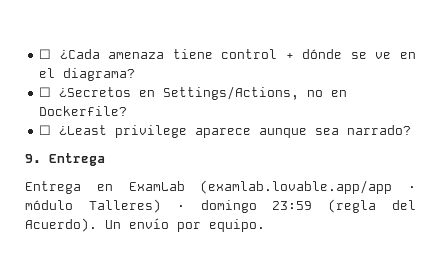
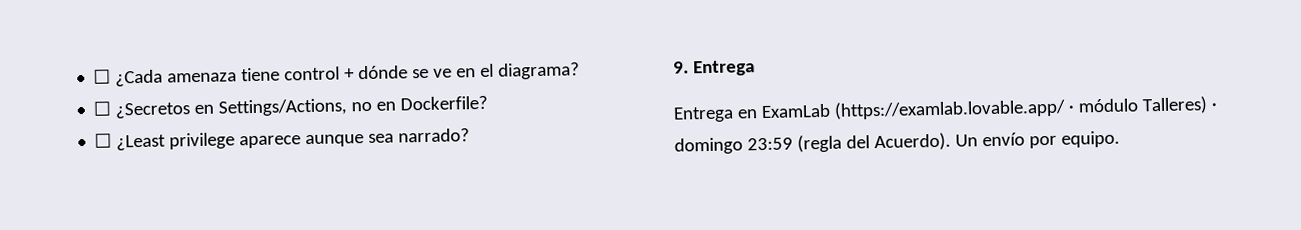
- Entrega en ExamLab (examlab.lovable.app/app · módulo Talleres) · domingo 23:59 (regla del Acuerdo).
+ Entrega en ExamLab (https://examlab.lovable.app/ · módulo Talleres) · domingo 23:59 (regla del Acuerdo).

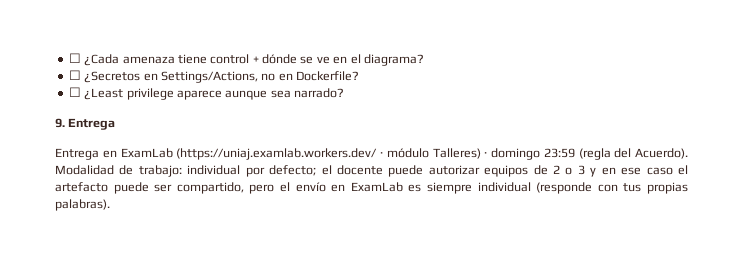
- Entrega en ExamLab (https://examlab.lovable.app/ · módulo Talleres) · domingo 23:59 (regla del Acuerdo).
+ Entrega en ExamLab (https://uniaj.examlab.workers.dev/ · módulo Talleres) · domingo 23:59 (regla del Acuerdo).
- Un envío por equipo.
+ Modalidad de trabajo: individual por defecto; el docente puede autorizar equipos de 2 o 3 y en ese caso el artefacto puede ser compartido, pero el envío en ExamLab es siempre individual (responde con tus propias palabras).

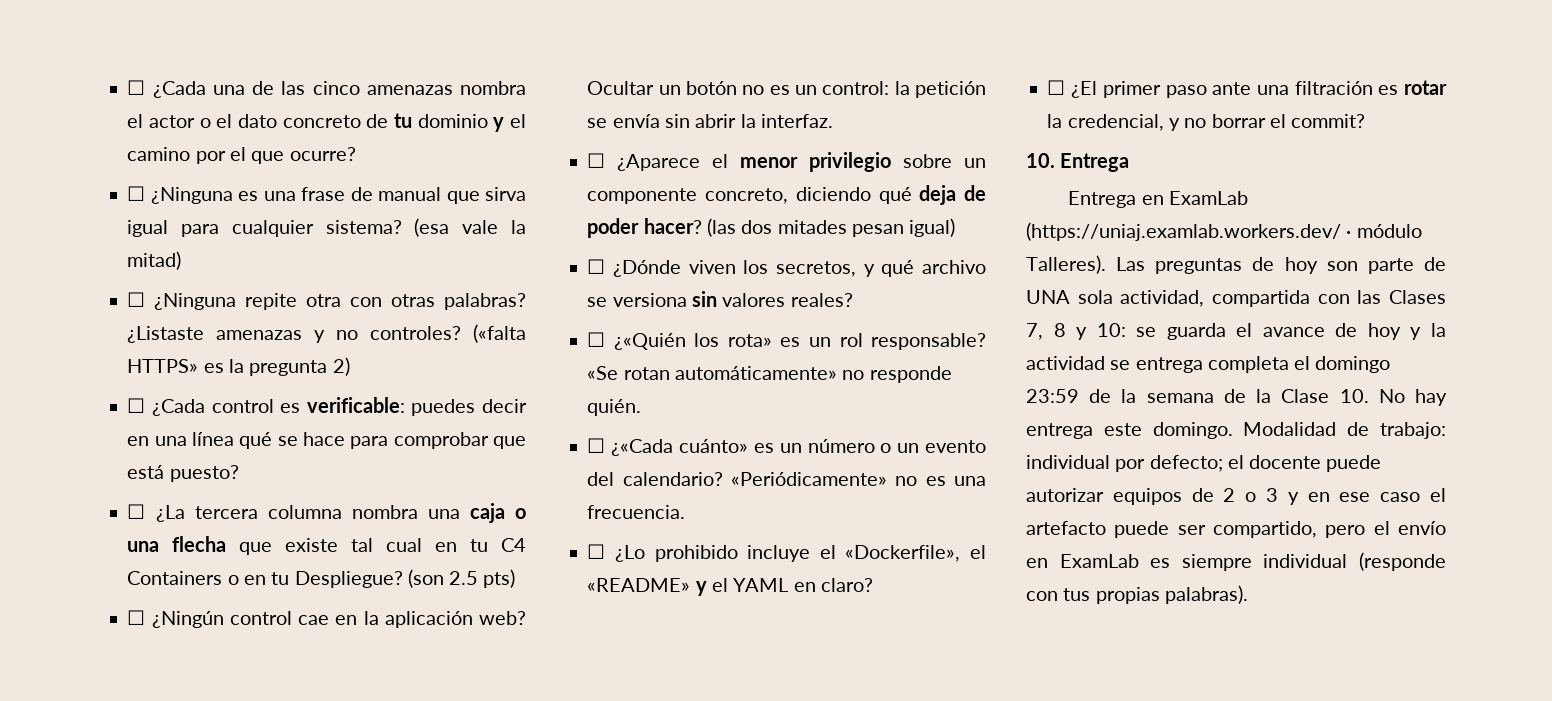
- ☐ ¿Cada amenaza tiene control + dónde se ve en el diagrama?
- ☐ ¿Secretos en Settings/Actions, no en Dockerfile?
- ☐ ¿Least privilege aparece aunque sea narrado?
- 9. Entrega
+ ☐ ¿Cada una de las cinco amenazas nombra el actor o el dato concreto de tu dominio y el camino por el que ocurre?
+ ☐ ¿Ninguna es una frase de manual que sirva igual para cualquier sistema? (esa vale la mitad)
+ ☐ ¿Ninguna repite otra con otras palabras? ¿Listaste amenazas y no controles? («falta HTTPS» es la pregunta 2)
+ ☐ ¿Cada control es verificable: puedes decir en una línea qué se hace para comprobar que está puesto?
+ ☐ ¿La tercera columna nombra una caja o una flecha que existe tal cual en tu C4 Containers o en tu Despliegue? (son 2.5 pts)
+ ☐ ¿Ningún control cae en la aplicación web? Ocultar un botón no es un control: la petición se envía sin abrir la interfaz.
+ ☐ ¿Aparece el menor privilegio sobre un componente concreto, diciendo qué deja de poder hacer? (las dos mitades pesan igual)
+ ☐ ¿Dónde viven los secretos, y qué archivo se versiona sin valores reales?
+ ☐ ¿«Quién los rota» es un rol responsable? «Se rotan automáticamente» no responde quién.
+ ☐ ¿«Cada cuánto» es un número o un evento del calendario? «Periódicamente» no es una frecuencia.
+ ☐ ¿Lo prohibido incluye el «Dockerfile», el «README» y el YAML en claro?
+ ☐ ¿El primer paso ante una filtración es rotar la credencial, y no borrar el commit?
+ 10. Entrega
- Entrega en ExamLab (https://uniaj.examlab.workers.dev/ · módulo Talleres) · domingo 23:59 (regla del Acuerdo).
+ Entrega en ExamLab (https://uniaj.examlab.workers.dev/ · módulo Talleres). Las preguntas de hoy son parte de UNA sola actividad, compartida con las Clases 7, 8 y 10: se guarda el avance de hoy y la actividad se entrega completa el domingo 23:59 de la semana de la Clase 10. No hay entrega este domingo.

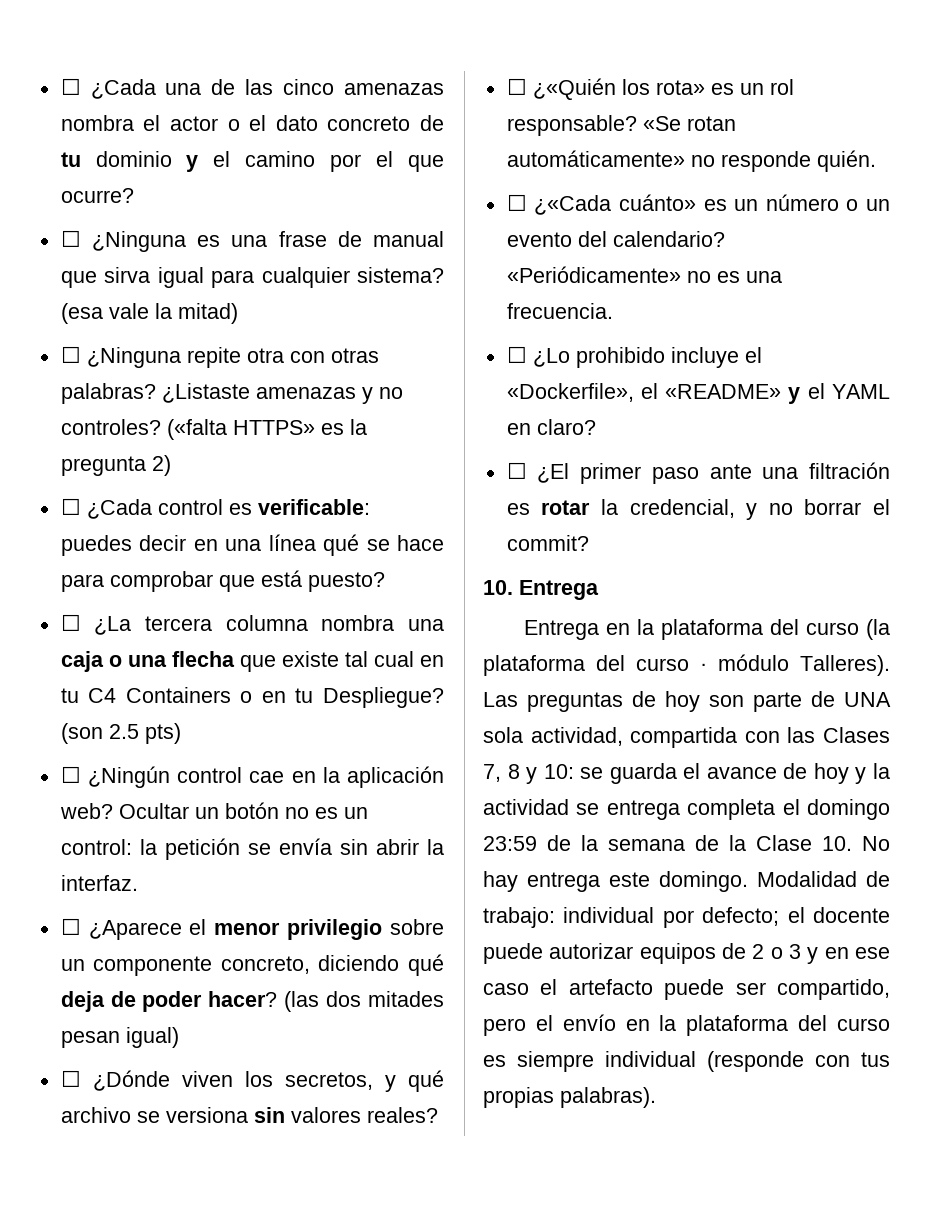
- Entrega en ExamLab (https://uniaj.examlab.workers.dev/ · módulo Talleres).
+ Entrega en la plataforma del curso (la plataforma del curso · módulo Talleres).
- Modalidad de trabajo: individual por defecto; el docente puede autorizar equipos de 2 o 3 y en ese caso el artefacto puede ser compartido, pero el envío en ExamLab es siempre individual (responde con tus propias palabras).
+ Modalidad de trabajo: individual por defecto; el docente puede autorizar equipos de 2 o 3 y en ese caso el artefacto puede ser compartido, pero el envío en la plataforma del curso es siempre individual (responde con tus propias palabras).

